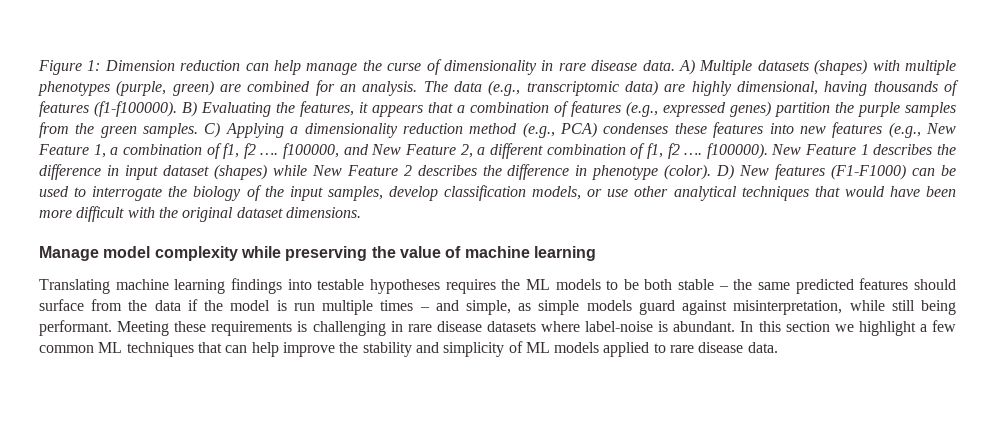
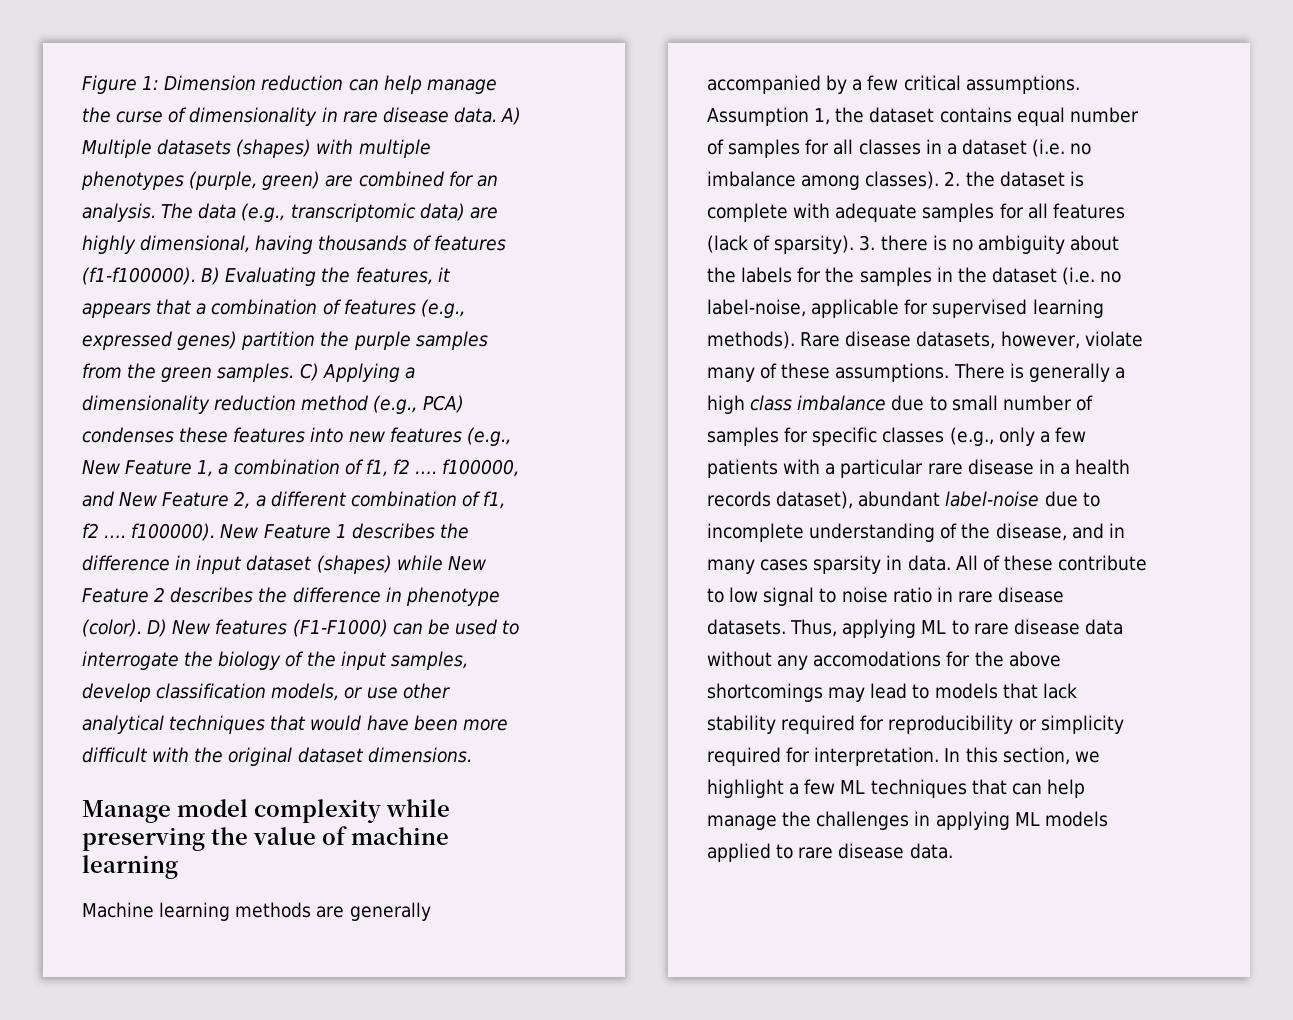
- Translating machine learning findings into testable hypotheses requires the ML models to be both stable – the same predicted features should surface from the data if the model is run multiple times – and simple, as simple models guard against misinterpretation, while still being performant. Meeting these requirements is challenging in rare disease datasets where label-noise is abundant.
+ Machine learning methods are generally accompanied by a few critical assumptions. Assumption 1, the dataset contains equal number of samples for all classes in a dataset (i.e. no imbalance among classes). 2. the dataset is complete with adequate samples for all features (lack of sparsity). 3. there is no ambiguity about the labels for the samples in the dataset (i.e. no label-noise, applicable for supervised learning methods). Rare disease datasets, however, violate many of these assumptions. There is generally a high class imbalance due to small number of samples for specific classes (e.g., only a few patients with a particular rare disease in a health records dataset), abundant label-noise due to incomplete understanding of the disease, and in many cases sparsity in data. All of these contribute to low signal to noise ratio in rare disease datasets. Thus, applying ML to rare disease data without any accomodations for the above shortcomings may lead to models that lack stability required for reproducibility or simplicity required for interpretation.
- In this section we highlight a few common ML techniques that can help improve the stability and simplicity of ML models applied to rare disease data.
+ In this section, we highlight a few ML techniques that can help manage the challenges in applying ML models applied to rare disease data.

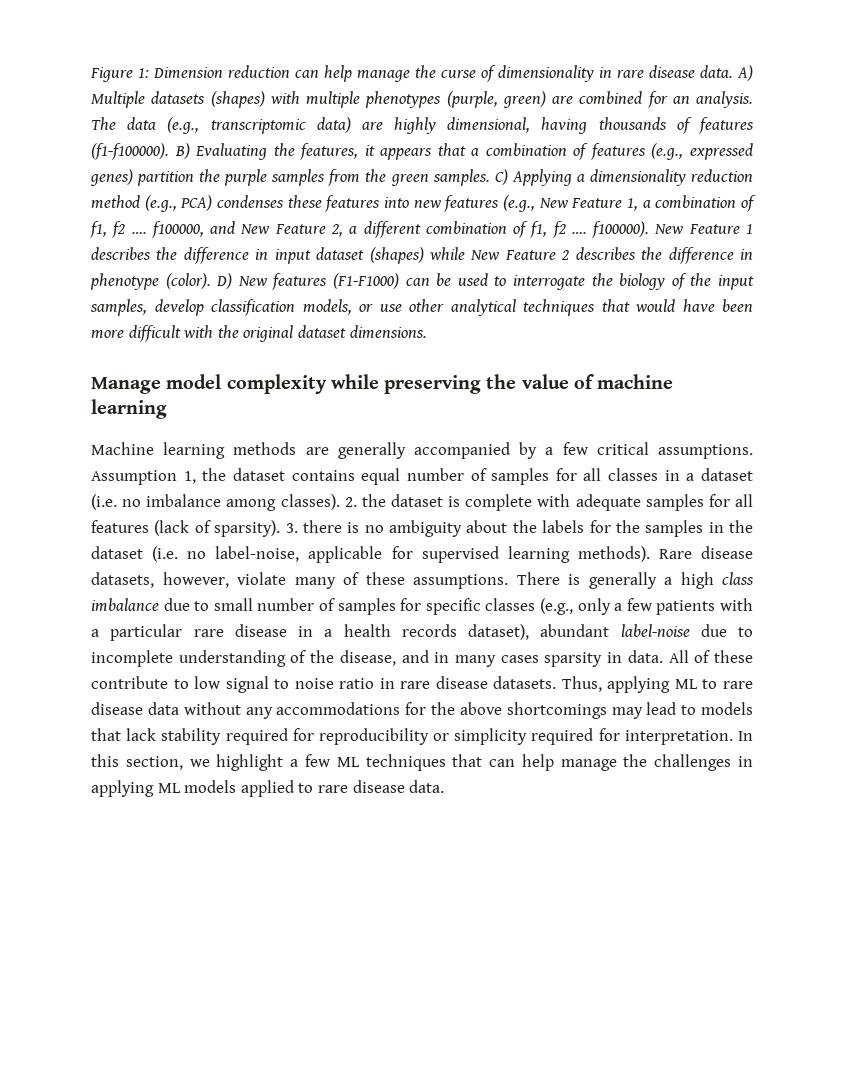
- Thus, applying ML to rare disease data without any accomodations for the above shortcomings may lead to models that lack stability required for reproducibility or simplicity required for interpretation.
+ Thus, applying ML to rare disease data without any accommodations for the above shortcomings may lead to models that lack stability required for reproducibility or simplicity required for interpretation.

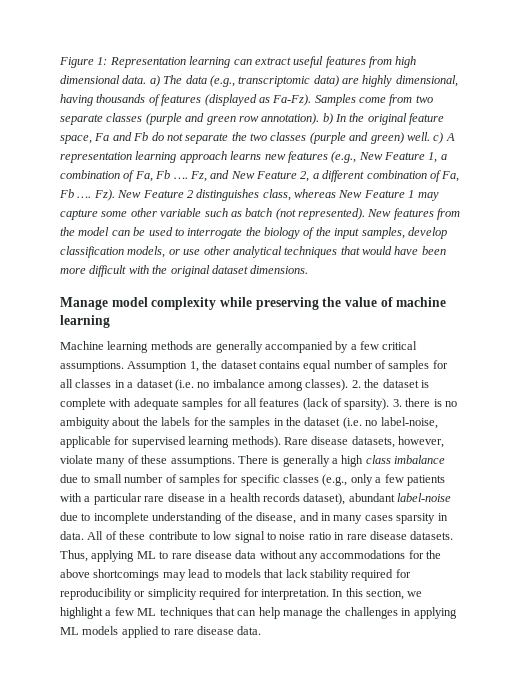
- Dimension reduction can help manage the curse of dimensionality in rare disease data. A) Multiple datasets (shapes) with multiple phenotypes (purple, green) are combined for an analysis. The data (e.g., transcriptomic data) are highly dimensional, having thousands of features (f1-f100000). B) Evaluating the features, it appears that a combination of features (e.g., expressed genes) partition the purple samples from the green samples. C) Applying a dimensionality reduction method (e.g., PCA) condenses these features into new features (e.g., New Feature 1, a combination of f1, f2 …. f100000, and New Feature 2, a different combination of f1, f2 …. f100000). New Feature 1 describes the difference in input dataset (shapes) while New Feature 2 describes the difference in phenotype (color). D) New features (F1-F1000) can be used to interrogate the biology of the input samples, develop classification models, or use other analytical techniques that would have been more difficult with the original dataset dimensions.
+ Representation learning can extract useful features from high dimensional data. a) The data (e.g., transcriptomic data) are highly dimensional, having thousands of features (displayed as Fa-Fz). Samples come from two separate classes (purple and green row annotation). b) In the original feature space, Fa and Fb do not separate the two classes (purple and green) well. c) A representation learning approach learns new features (e.g., New Feature 1, a combination of Fa, Fb …. Fz, and New Feature 2, a different combination of Fa, Fb …. Fz). New Feature 2 distinguishes class, whereas New Feature 1 may capture some other variable such as batch (not represented). New features from the model can be used to interrogate the biology of the input samples, develop classification models, or use other analytical techniques that would have been more difficult with the original dataset dimensions.

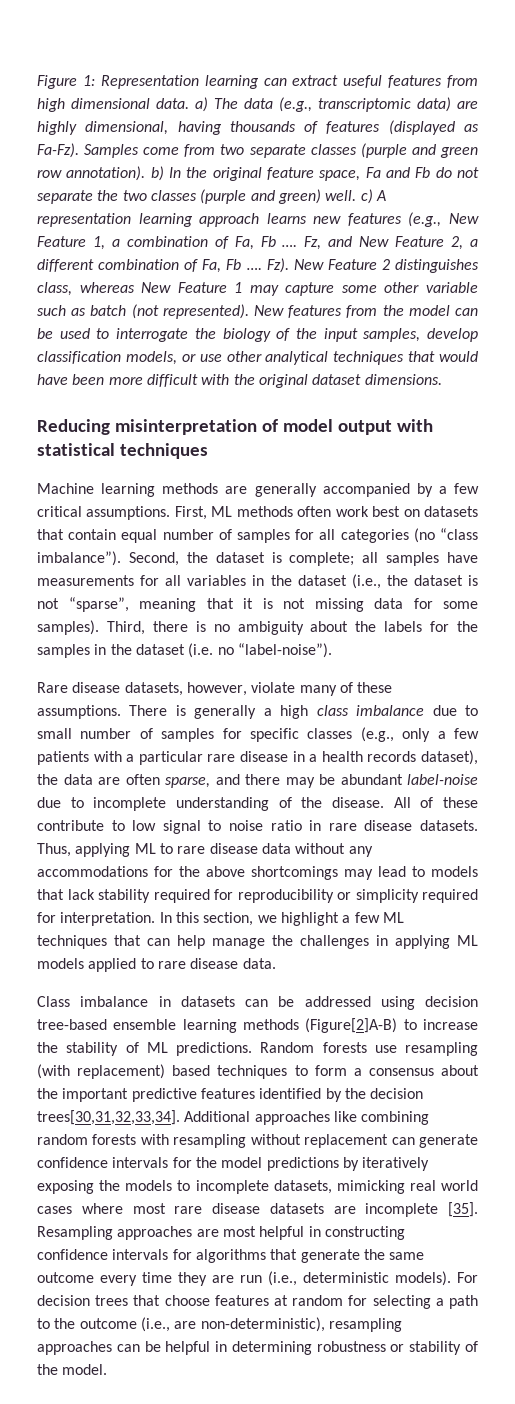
- Manage model complexity while preserving the value of machine learning
+ Reducing misinterpretation of model output with statistical techniques
- Assumption 1, the dataset contains equal number of samples for all classes in a dataset (i.e. no imbalance among classes). 2. the dataset is complete with adequate samples for all features (lack of sparsity). 3. there is no ambiguity about the labels for the samples in the dataset (i.e. no label-noise, applicable for supervised learning methods). Rare disease datasets, however, violate many of these assumptions.
+ First, ML methods often work best on datasets that contain equal number of samples for all categories (no “class imbalance”). Second, the dataset is complete; all samples have measurements for all variables in the dataset (i.e., the dataset is not “sparse”, meaning that it is not missing data for some samples). Third, there is no ambiguity about the labels for the samples in the dataset (i.e. no “label-noise”).
+ Rare disease datasets, however, violate many of these assumptions.
- There is generally a high class imbalance due to small number of samples for specific classes (e.g., only a few patients with a particular rare disease in a health records dataset), abundant label-noise due to incomplete understanding of the disease, and in many cases sparsity in data.
+ There is generally a high class imbalance due to small number of samples for specific classes (e.g., only a few patients with a particular rare disease in a health records dataset), the data are often sparse, and there may be abundant label-noise due to incomplete understanding of the disease.
+ Class imbalance in datasets can be addressed using decision tree-based ensemble learning methods (Figure[2]A-B) to increase the stability of ML predictions. Random forests use resampling (with replacement) based techniques to form a consensus about the important predictive features identified by the decision trees[30,31,32,33,34]. Additional approaches like combining random forests with resampling without replacement can generate confidence intervals for the model predictions by iteratively exposing the models to incomplete datasets, mimicking real world cases where most rare disease datasets are incomplete [35]. Resampling approaches are most helpful in constructing confidence intervals for algorithms that generate the same outcome every time they are run (i.e., deterministic models). For decision trees that choose features at random for selecting a path to the outcome (i.e., are non-deterministic), resampling approaches can be helpful in determining robustness or stability of the model.

